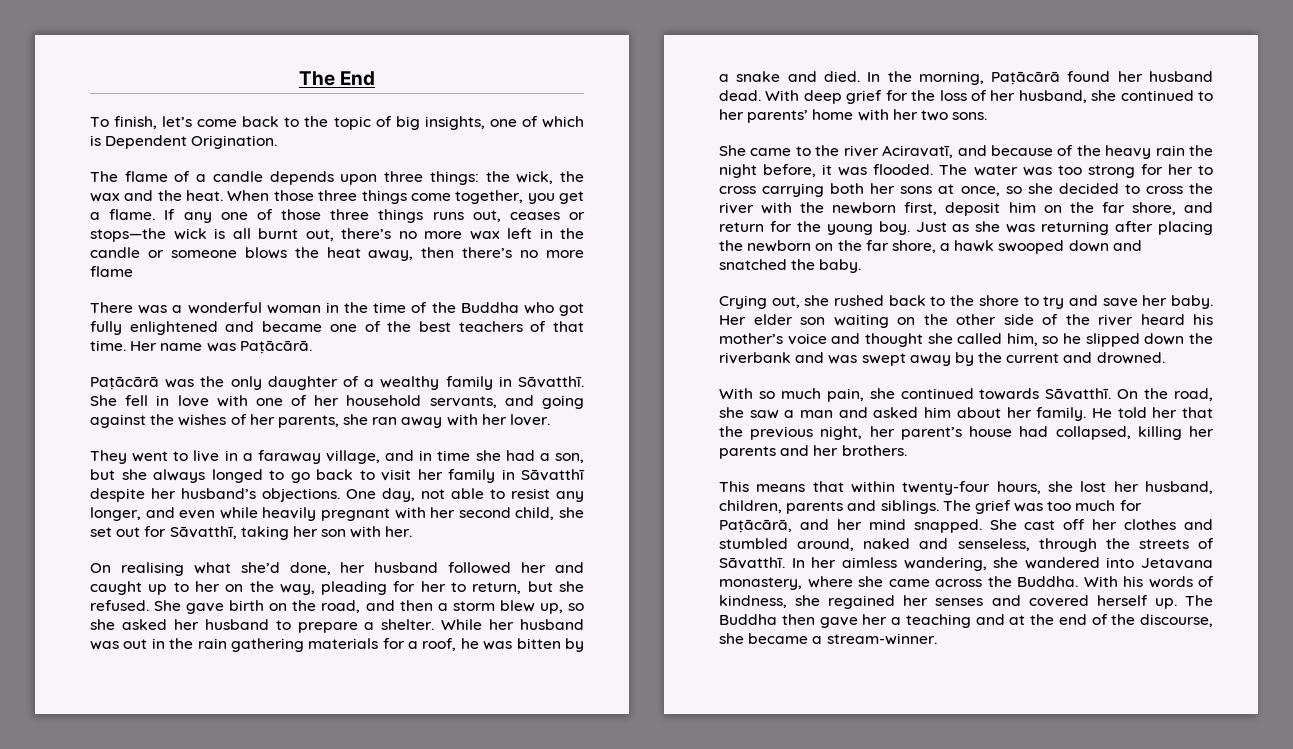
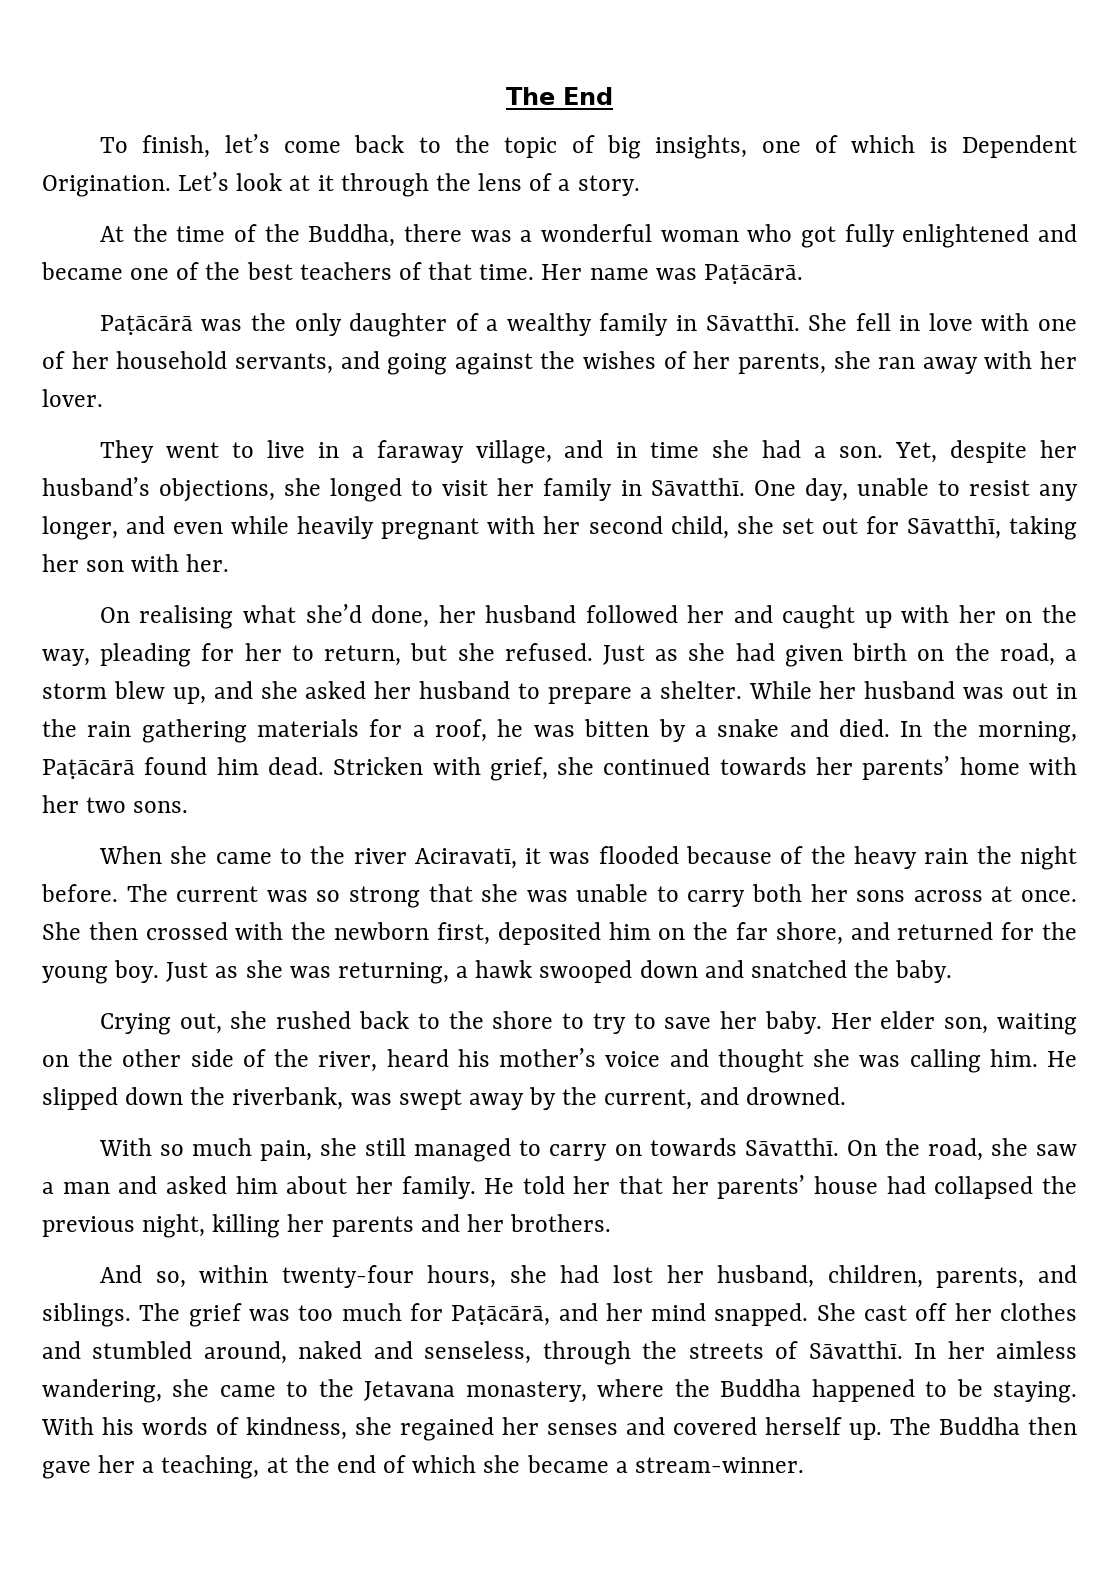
- To finish, let’s come back to the topic of big insights, one of which is Dependent Origination.
- The flame of a candle depends upon three things: the wick, the wax and the heat. When those three things come together, you get a flame. If any one of those three things runs out, ceases or stops—the wick is all burnt out, there’s no more wax left in the candle or someone blows the heat away, then there’s no more flame
- There was a wonderful woman in the time of the Buddha who got fully enlightened and became one of the best teachers of that time.
+ To finish, let’s come back to the topic of big insights, one of which is Dependent Origination. Let’s look at it through the lens of a story.
+ At the time of the Buddha, there was a wonderful woman who got fully enlightened and became one of the best teachers of that time.
- They went to live in a faraway village, and in time she had a son, but she always longed to go back to visit her family in Sāvatthī despite her husband’s objections. One day, not able to resist any longer, and even while heavily pregnant with her second child, she set out for Sāvatthī, taking her son with her.
+ They went to live in a faraway village, and in time she had a son. Yet, despite her husband’s objections, she longed to visit her family in Sāvatthī. One day, unable to resist any longer, and even while heavily pregnant with her second child, she set out for Sāvatthī, taking her son with her.
- On realising what she’d done, her husband followed her and caught up to her on the way, pleading for her to return, but she refused.
+ On realising what she’d done, her husband followed her and caught up with her on the way, pleading for her to return, but she refused.
- She gave birth on the road, and then a storm blew up, so she asked her husband to prepare a shelter.
+ Just as she had given birth on the road, a storm blew up, and she asked her husband to prepare a shelter.
- In the morning, Paṭācārā found her husband dead. With deep grief for the loss of her husband, she continued to her parents’ home with her two sons.
+ In the morning, Paṭācārā found him dead. Stricken with grief, she continued towards her parents’ home with her two sons.
- She came to the river Aciravatī, and because of the heavy rain the night before, it was flooded. The water was too strong for her to cross carrying both her sons at once, so she decided to cross the river with the newborn first, deposit him on the far shore, and return for the young boy.
+ When she came to the river Aciravatī, it was flooded because of the heavy rain the night before. The current was so strong that she was unable to carry both her sons across at once. She then crossed with the newborn first, deposited him on the far shore, and returned for the young boy.
- Just as she was returning after placing the newborn on the far shore, a hawk swooped down and snatched the baby.
+ Just as she was returning, a hawk swooped down and snatched the baby.
- Crying out, she rushed back to the shore to try and save her baby.
+ Crying out, she rushed back to the shore to try to save her baby.
- Her elder son waiting on the other side of the river heard his mother’s voice and thought she called him, so he slipped down the riverbank and was swept away by the current and drowned.
+ Her elder son, waiting on the other side of the river, heard his mother’s voice and thought she was calling him. He slipped down the riverbank, was swept away by the current, and drowned.
- With so much pain, she continued towards Sāvatthī.
+ With so much pain, she still managed to carry on towards Sāvatthī.
- He told her that the previous night, her parent’s house had collapsed, killing her parents and her brothers.
+ He told her that her parents’ house had collapsed the previous night, killing her parents and her brothers.
- This means that within twenty-four hours, she lost her husband, children, parents and siblings.
+ And so, within twenty-four hours, she had lost her husband, children, parents, and siblings.
- In her aimless wandering, she wandered into Jetavana monastery, where she came across the Buddha.
+ In her aimless wandering, she came to the Jetavana monastery, where the Buddha happened to be staying.
- The Buddha then gave her a teaching and at the end of the discourse, she became a stream-winner.
+ The Buddha then gave her a teaching, at the end of which she became a stream-winner.

